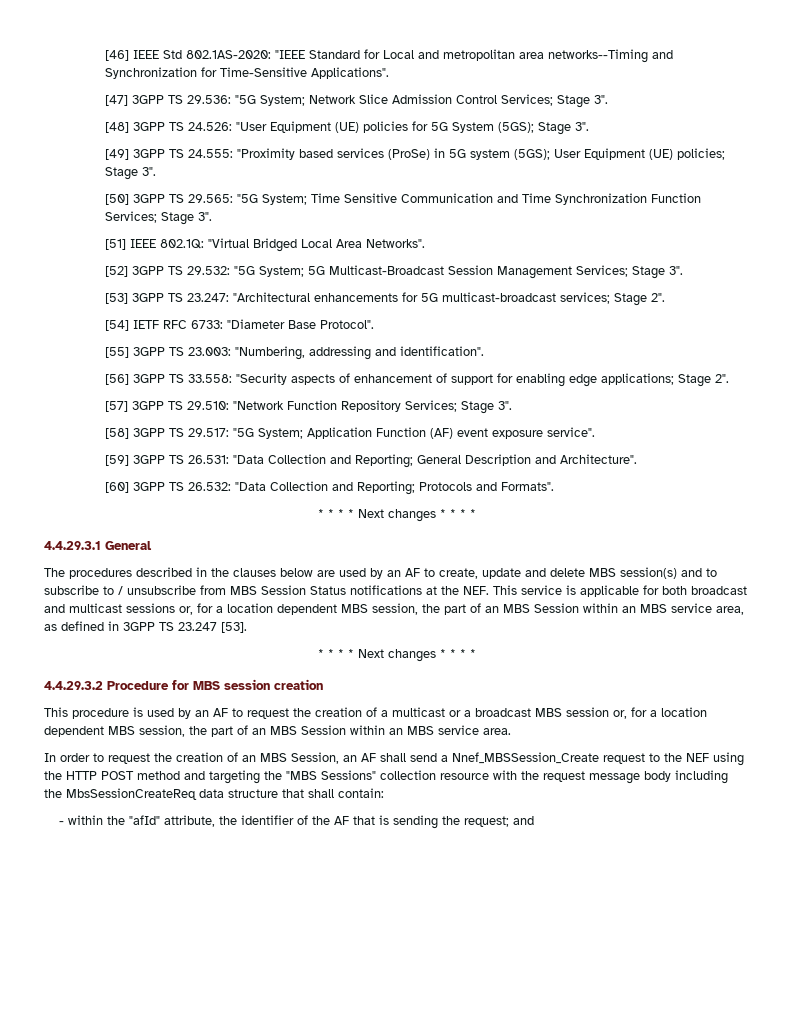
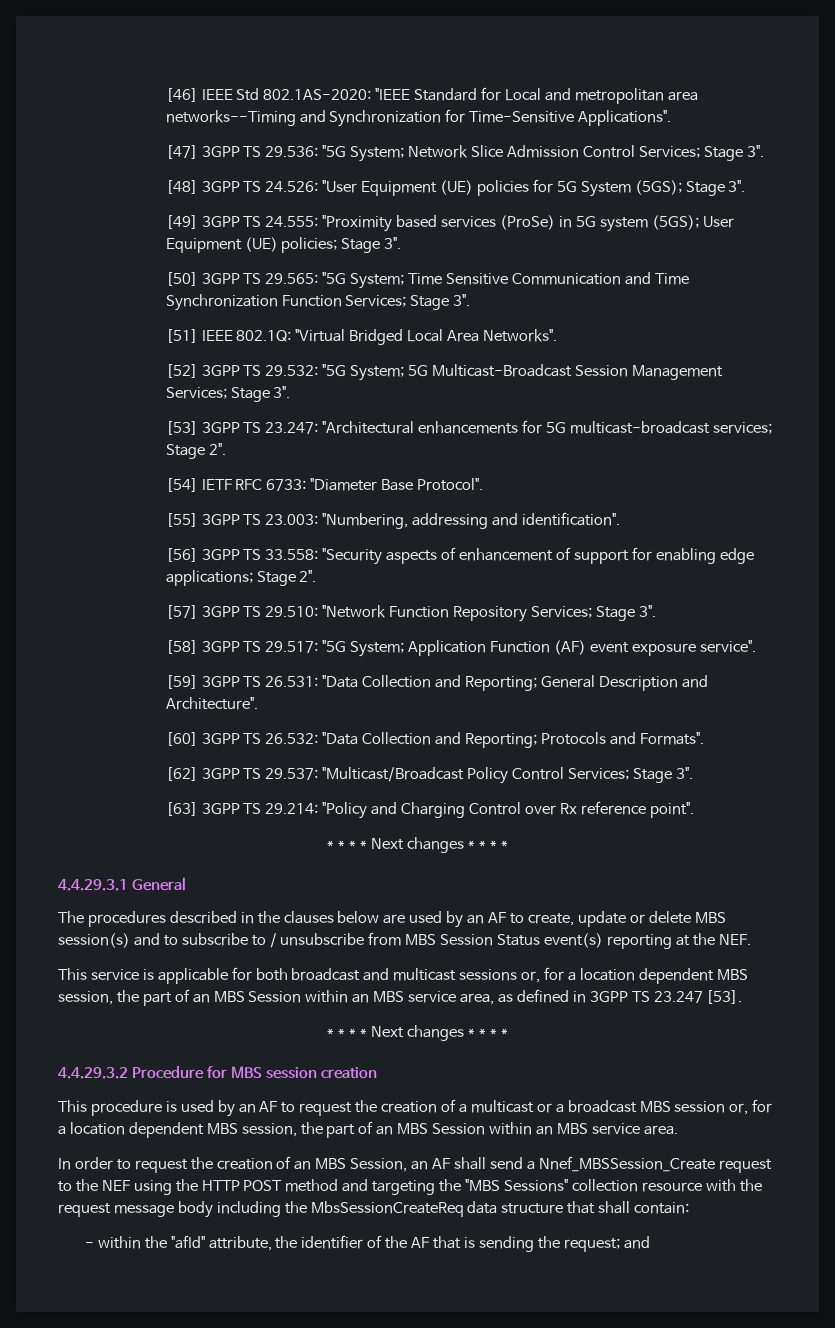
+ [62] 3GPP TS 29.537: "Multicast/Broadcast Policy Control Services; Stage 3".
+ [63] 3GPP TS 29.214: "Policy and Charging Control over Rx reference point".
- The procedures described in the clauses below are used by an AF to create, update and delete MBS session(s) and to subscribe to / unsubscribe from MBS Session Status notifications at the NEF. This service is applicable for both broadcast and multicast sessions or, for a location dependent MBS session, the part of an MBS Session within an MBS service area, as defined in 3GPP TS 23.247 [53].
+ The procedures described in the clauses below are used by an AF to create, update or delete MBS session(s) and to subscribe to / unsubscribe from MBS Session Status event(s) reporting at the NEF.
+ This service is applicable for both broadcast and multicast sessions or, for a location dependent MBS session, the part of an MBS Session within an MBS service area, as defined in 3GPP TS 23.247 [53].

